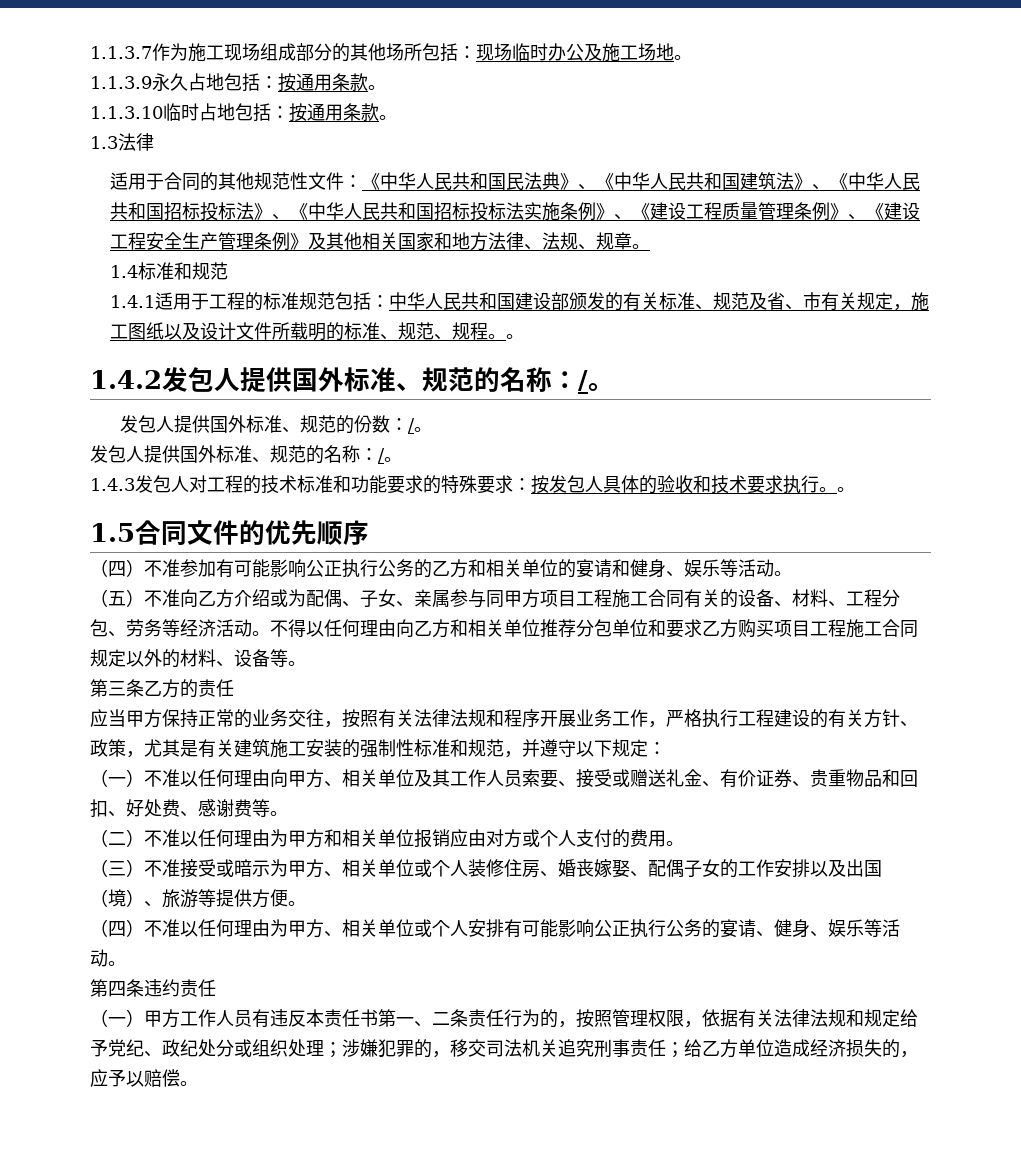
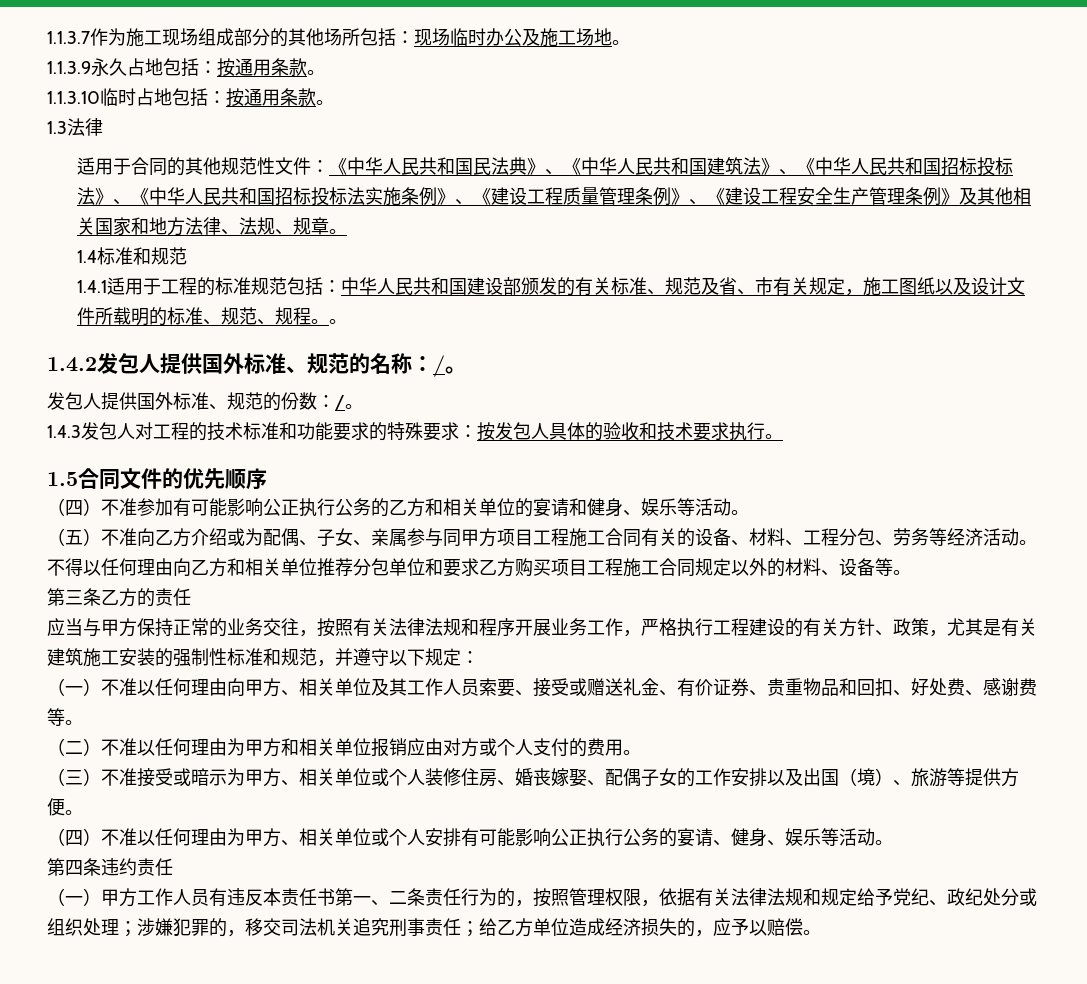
  发包人提供国外标准、规范的份数：/。
- 发包人提供国外标准、规范的名称：/。
- 1.4.3发包人对工程的技术标准和功能要求的特殊要求：按发包人具体的验收和技术要求执行。。
+ 1.4.3发包人对工程的技术标准和功能要求的特殊要求：按发包人具体的验收和技术要求执行。
- 应当甲方保持正常的业务交往，按照有关法律法规和程序开展业务工作，严格执行工程建设的有关方针、政策，尤其是有关建筑施工安装的强制性标准和规范，并遵守以下规定：
+ 应当与甲方保持正常的业务交往，按照有关法律法规和程序开展业务工作，严格执行工程建设的有关方针、政策，尤其是有关建筑施工安装的强制性标准和规范，并遵守以下规定：

